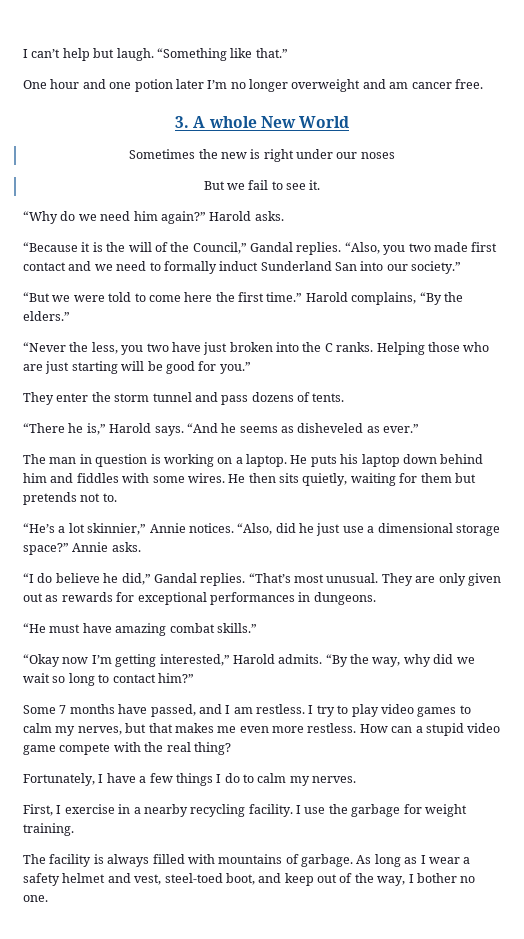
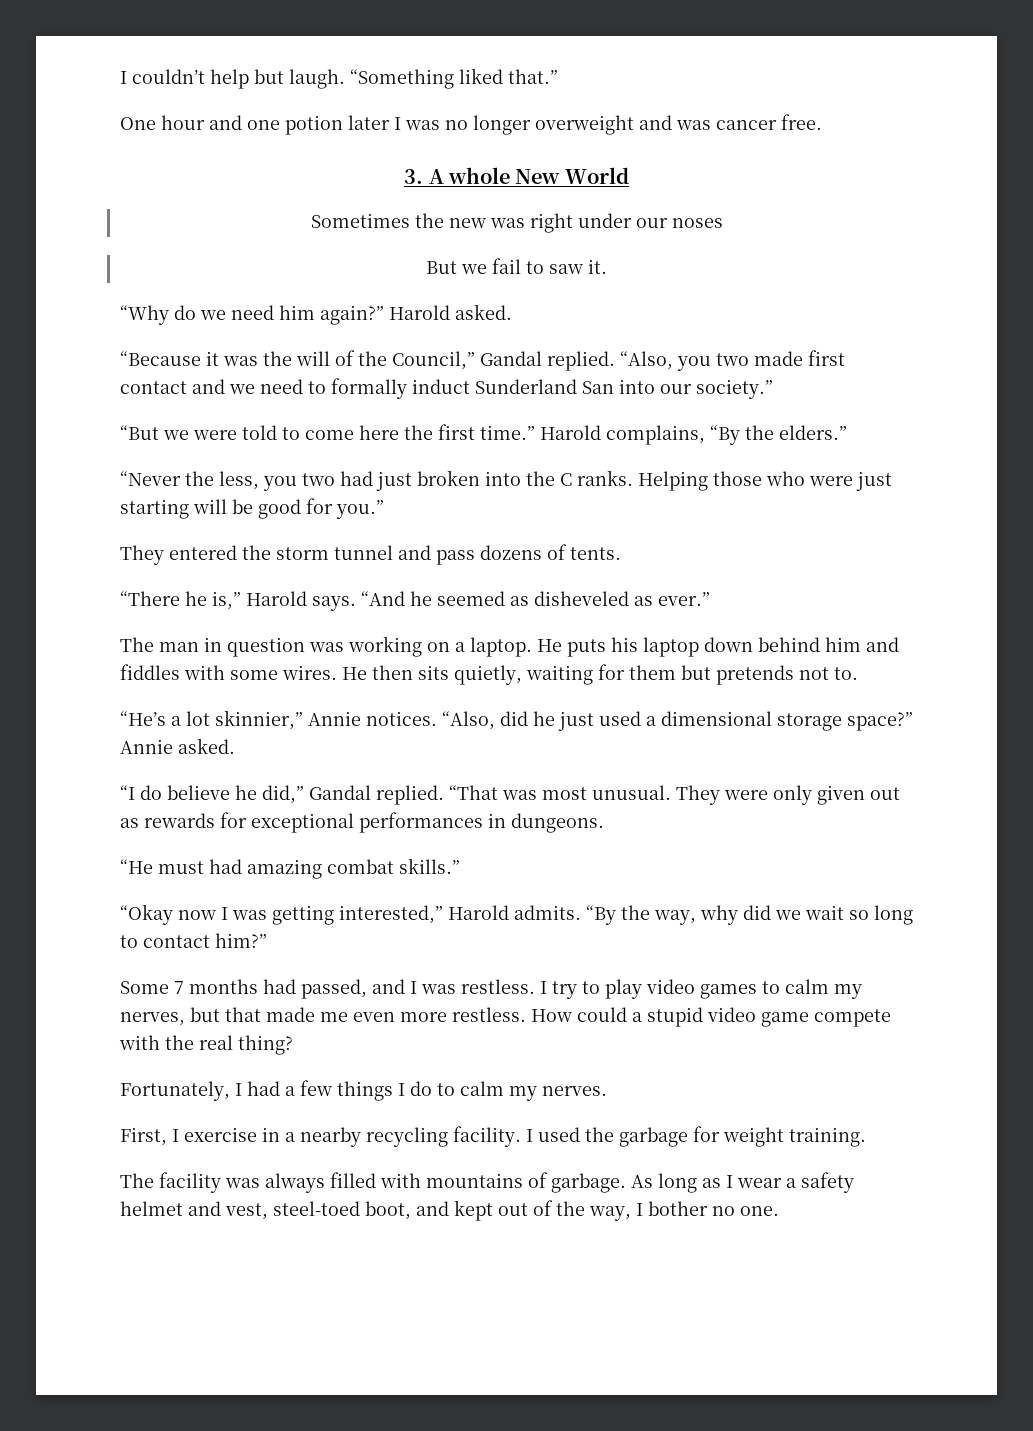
- I can’t help but laugh.
+ I couldn’t help but laugh.
- “Something like that.”
+ “Something liked that.”
- One hour and one potion later I’m no longer overweight and am cancer free.
+ One hour and one potion later I was no longer overweight and was cancer free.
- Sometimes the new is right under our noses
+ Sometimes the new was right under our noses
- But we fail to see it.
+ But we fail to saw it.
- Harold asks.
+ Harold asked.
- “Because it is the will of the Council,” Gandal replies.
+ “Because it was the will of the Council,” Gandal replied.
- “Never the less, you two have just broken into the C ranks.
+ “Never the less, you two had just broken into the C ranks.
- Helping those who are just starting will be good for you.”
+ Helping those who were just starting will be good for you.”
- They enter the storm tunnel and pass dozens of tents.
+ They entered the storm tunnel and pass dozens of tents.
- “And he seems as disheveled as ever.”
+ “And he seemed as disheveled as ever.”
- The man in question is working on a laptop.
+ The man in question was working on a laptop.
- “Also, did he just use a dimensional storage space?”
+ “Also, did he just used a dimensional storage space?”
- Annie asks.
+ Annie asked.
- “I do believe he did,” Gandal replies. “That’s most unusual.
+ “I do believe he did,” Gandal replied. “That was most unusual.
- They are only given out as rewards for exceptional performances in dungeons.
+ They were only given out as rewards for exceptional performances in dungeons.
- “He must have amazing combat skills.”
+ “He must had amazing combat skills.”
- “Okay now I’m getting interested,” Harold admits.
+ “Okay now I was getting interested,” Harold admits.
- Some 7 months have passed, and I am restless.
+ Some 7 months had passed, and I was restless.
- I try to play video games to calm my nerves, but that makes me even more restless.
+ I try to play video games to calm my nerves, but that made me even more restless.
- How can a stupid video game compete with the real thing?
+ How could a stupid video game compete with the real thing?
- Fortunately, I have a few things I do to calm my nerves.
+ Fortunately, I had a few things I do to calm my nerves.
- I use the garbage for weight training.
+ I used the garbage for weight training.
- The facility is always filled with mountains of garbage.
+ The facility was always filled with mountains of garbage.
- As long as I wear a safety helmet and vest, steel-toed boot, and keep out of the way, I bother no one.
+ As long as I wear a safety helmet and vest, steel-toed boot, and kept out of the way, I bother no one.

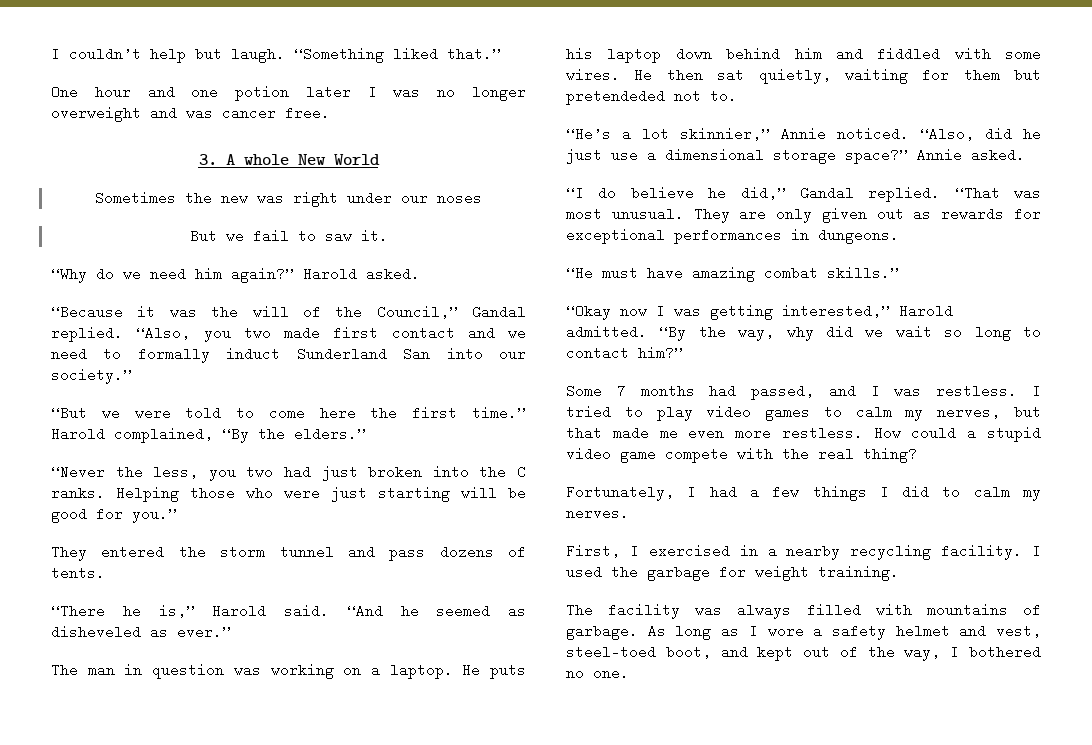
- Harold complains, “By the elders.”
+ Harold complained, “By the elders.”
- “There he is,” Harold says.
+ “There he is,” Harold said.
- He puts his laptop down behind him and fiddles with some wires.
+ He puts his laptop down behind him and fiddled with some wires.
- He then sits quietly, waiting for them but pretends not to.
+ He then sat quietly, waiting for them but pretendeded not to.
- “He’s a lot skinnier,” Annie notices.
+ “He’s a lot skinnier,” Annie noticed.
- “Also, did he just used a dimensional storage space?”
+ “Also, did he just use a dimensional storage space?”
- They were only given out as rewards for exceptional performances in dungeons.
+ They are only given out as rewards for exceptional performances in dungeons.
- “He must had amazing combat skills.”
+ “He must have amazing combat skills.”
- “Okay now I was getting interested,” Harold admits.
+ “Okay now I was getting interested,” Harold admitted.
- I try to play video games to calm my nerves, but that made me even more restless.
+ I tried to play video games to calm my nerves, but that made me even more restless.
- Fortunately, I had a few things I do to calm my nerves.
+ Fortunately, I had a few things I did to calm my nerves.
- First, I exercise in a nearby recycling facility.
+ First, I exercised in a nearby recycling facility.
- As long as I wear a safety helmet and vest, steel-toed boot, and kept out of the way, I bother no one.
+ As long as I wore a safety helmet and vest, steel-toed boot, and kept out of the way, I bothered no one.

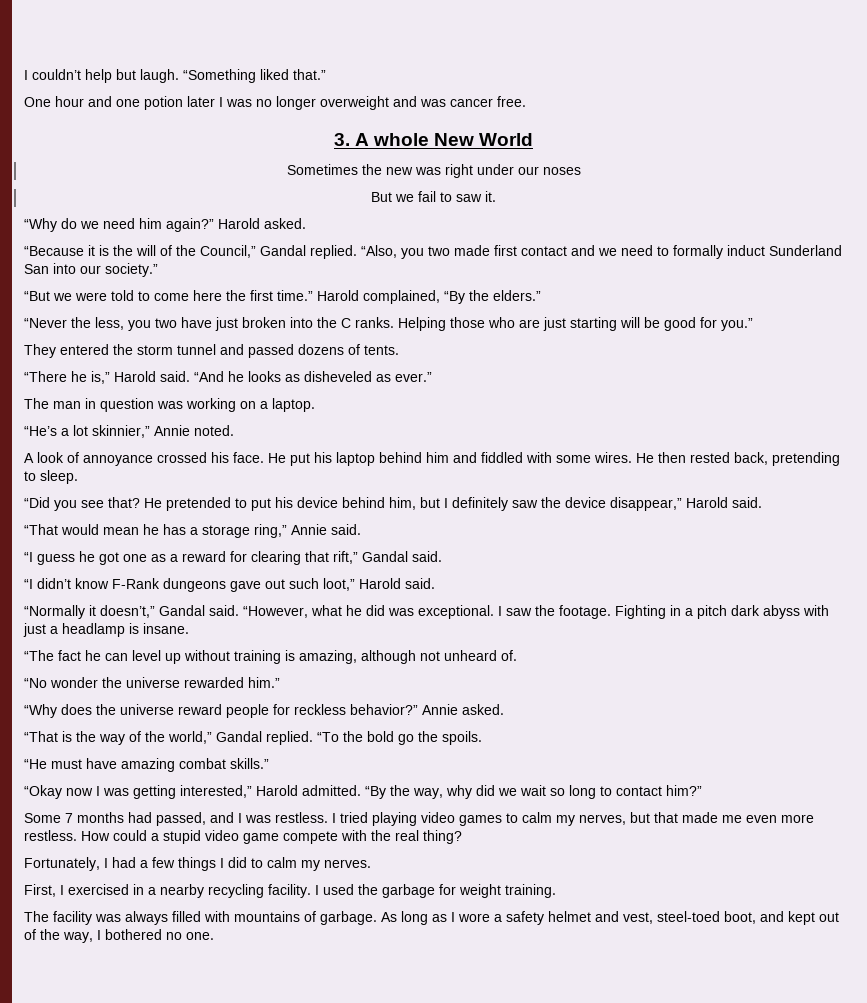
- “Because it was the will of the Council,” Gandal replied.
+ “Because it is the will of the Council,” Gandal replied.
- “Never the less, you two had just broken into the C ranks.
+ “Never the less, you two have just broken into the C ranks.
- Helping those who were just starting will be good for you.”
+ Helping those who are just starting will be good for you.”
- They entered the storm tunnel and pass dozens of tents.
+ They entered the storm tunnel and passed dozens of tents.
- “And he seemed as disheveled as ever.”
+ “And he looks as disheveled as ever.”
- The man in question was working on a laptop. He puts his laptop down behind him and fiddled with some wires.
+ The man in question was working on a laptop.
+ “He’s a lot skinnier,” Annie noted.
+ A look of annoyance crossed his face. He put his laptop behind him and fiddled with some wires.
- He then sat quietly, waiting for them but pretendeded not to.
- “He’s a lot skinnier,” Annie noticed. “Also, did he just use a dimensional storage space?” Annie asked.
- “I do believe he did,” Gandal replied. “That was most unusual. They are only given out as rewards for exceptional performances in dungeons.
+ He then rested back, pretending to sleep.
+ “Did you see that? He pretended to put his device behind him, but I definitely saw the device disappear,” Harold said.
+ “That would mean he has a storage ring,” Annie said.
+ “I guess he got one as a reward for clearing that rift,” Gandal said.
+ “I didn’t know F-Rank dungeons gave out such loot,” Harold said.
+ “Normally it doesn’t,” Gandal said. “However, what he did was exceptional. I saw the footage. Fighting in a pitch dark abyss with just a headlamp is insane.
+ “The fact he can level up without training is amazing, although not unheard of.
+ “No wonder the universe rewarded him.”
+ “Why does the universe reward people for reckless behavior?” Annie asked.
+ “That is the way of the world,” Gandal replied. “To the bold go the spoils.
- I tried to play video games to calm my nerves, but that made me even more restless.
+ I tried playing video games to calm my nerves, but that made me even more restless.

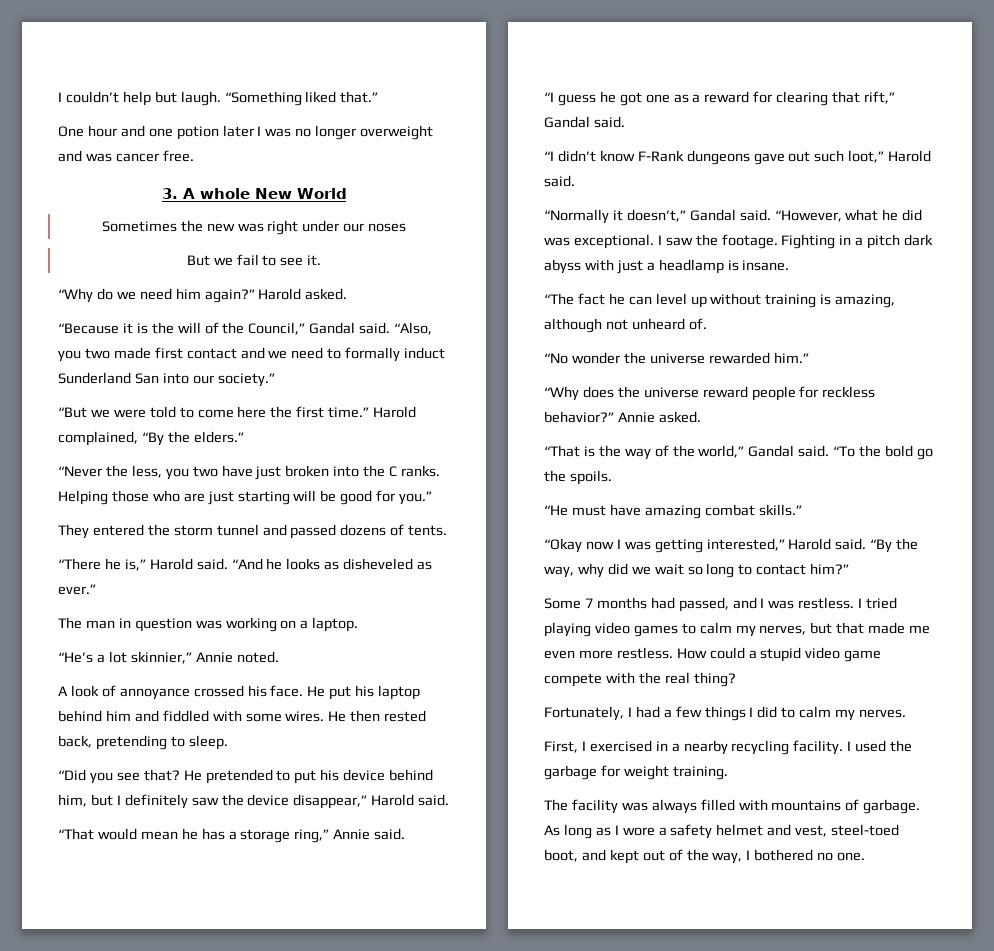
- But we fail to saw it.
+ But we fail to see it.
- “Because it is the will of the Council,” Gandal replied.
+ “Because it is the will of the Council,” Gandal said.
- “That is the way of the world,” Gandal replied.
+ “That is the way of the world,” Gandal said.
- “Okay now I was getting interested,” Harold admitted.
+ “Okay now I was getting interested,” Harold said.

